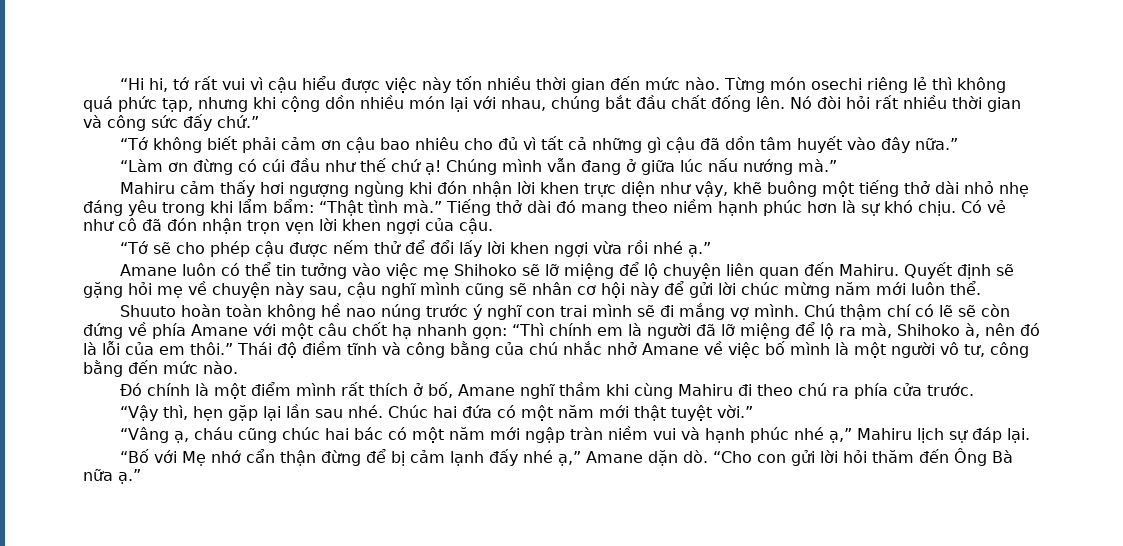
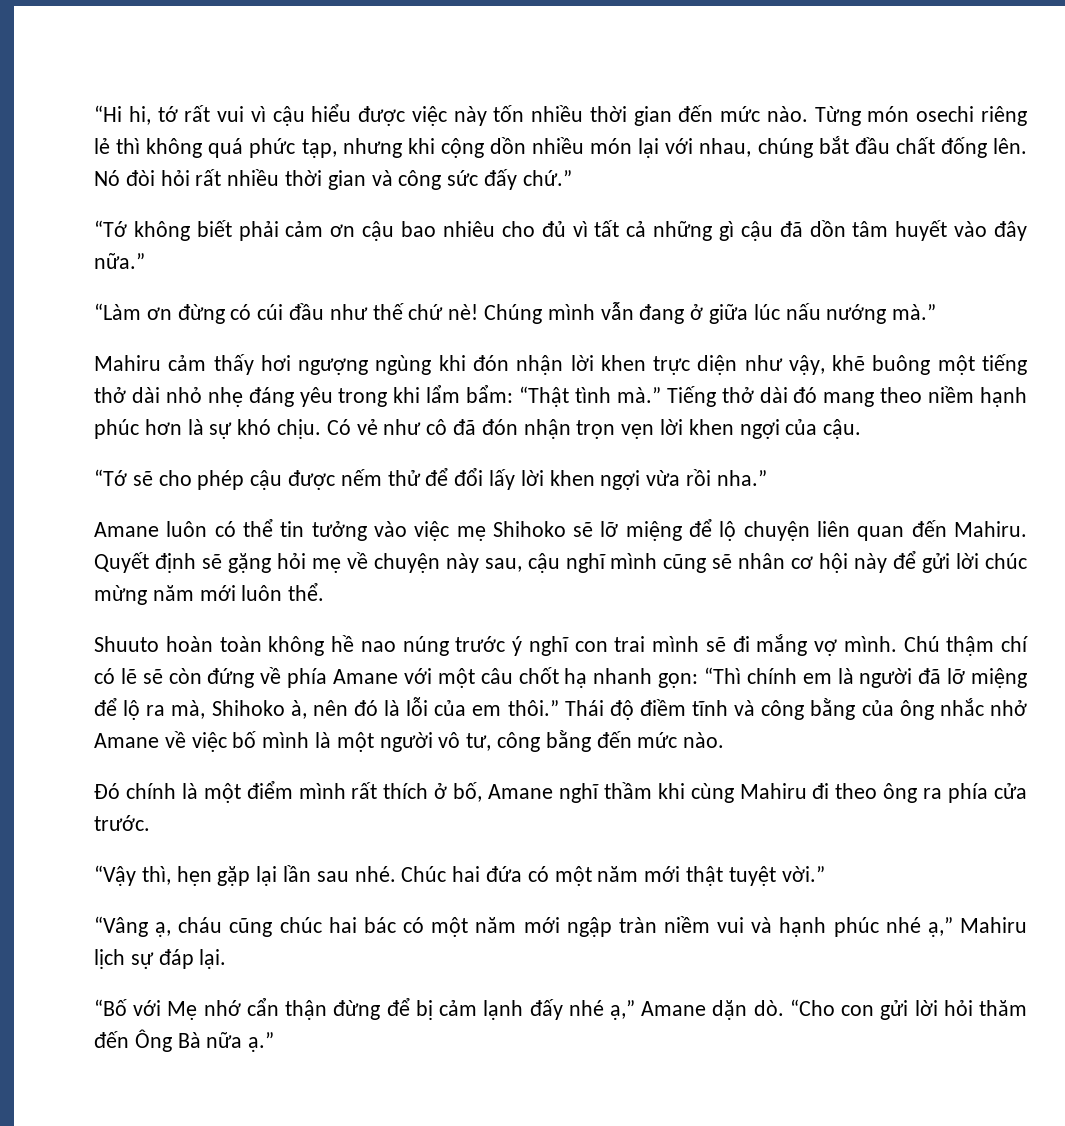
- “Làm ơn đừng có cúi đầu như thế chứ ạ!
+ “Làm ơn đừng có cúi đầu như thế chứ nè!
- “Tớ sẽ cho phép cậu được nếm thử để đổi lấy lời khen ngợi vừa rồi nhé ạ.”
+ “Tớ sẽ cho phép cậu được nếm thử để đổi lấy lời khen ngợi vừa rồi nha.”
- Thái độ điềm tĩnh và công bằng của chú nhắc nhở Amane về việc bố mình là một người vô tư, công bằng đến mức nào.
+ Thái độ điềm tĩnh và công bằng của ông nhắc nhở Amane về việc bố mình là một người vô tư, công bằng đến mức nào.
- Đó chính là một điểm mình rất thích ở bố, Amane nghĩ thầm khi cùng Mahiru đi theo chú ra phía cửa trước.
+ Đó chính là một điểm mình rất thích ở bố, Amane nghĩ thầm khi cùng Mahiru đi theo ông ra phía cửa trước.

